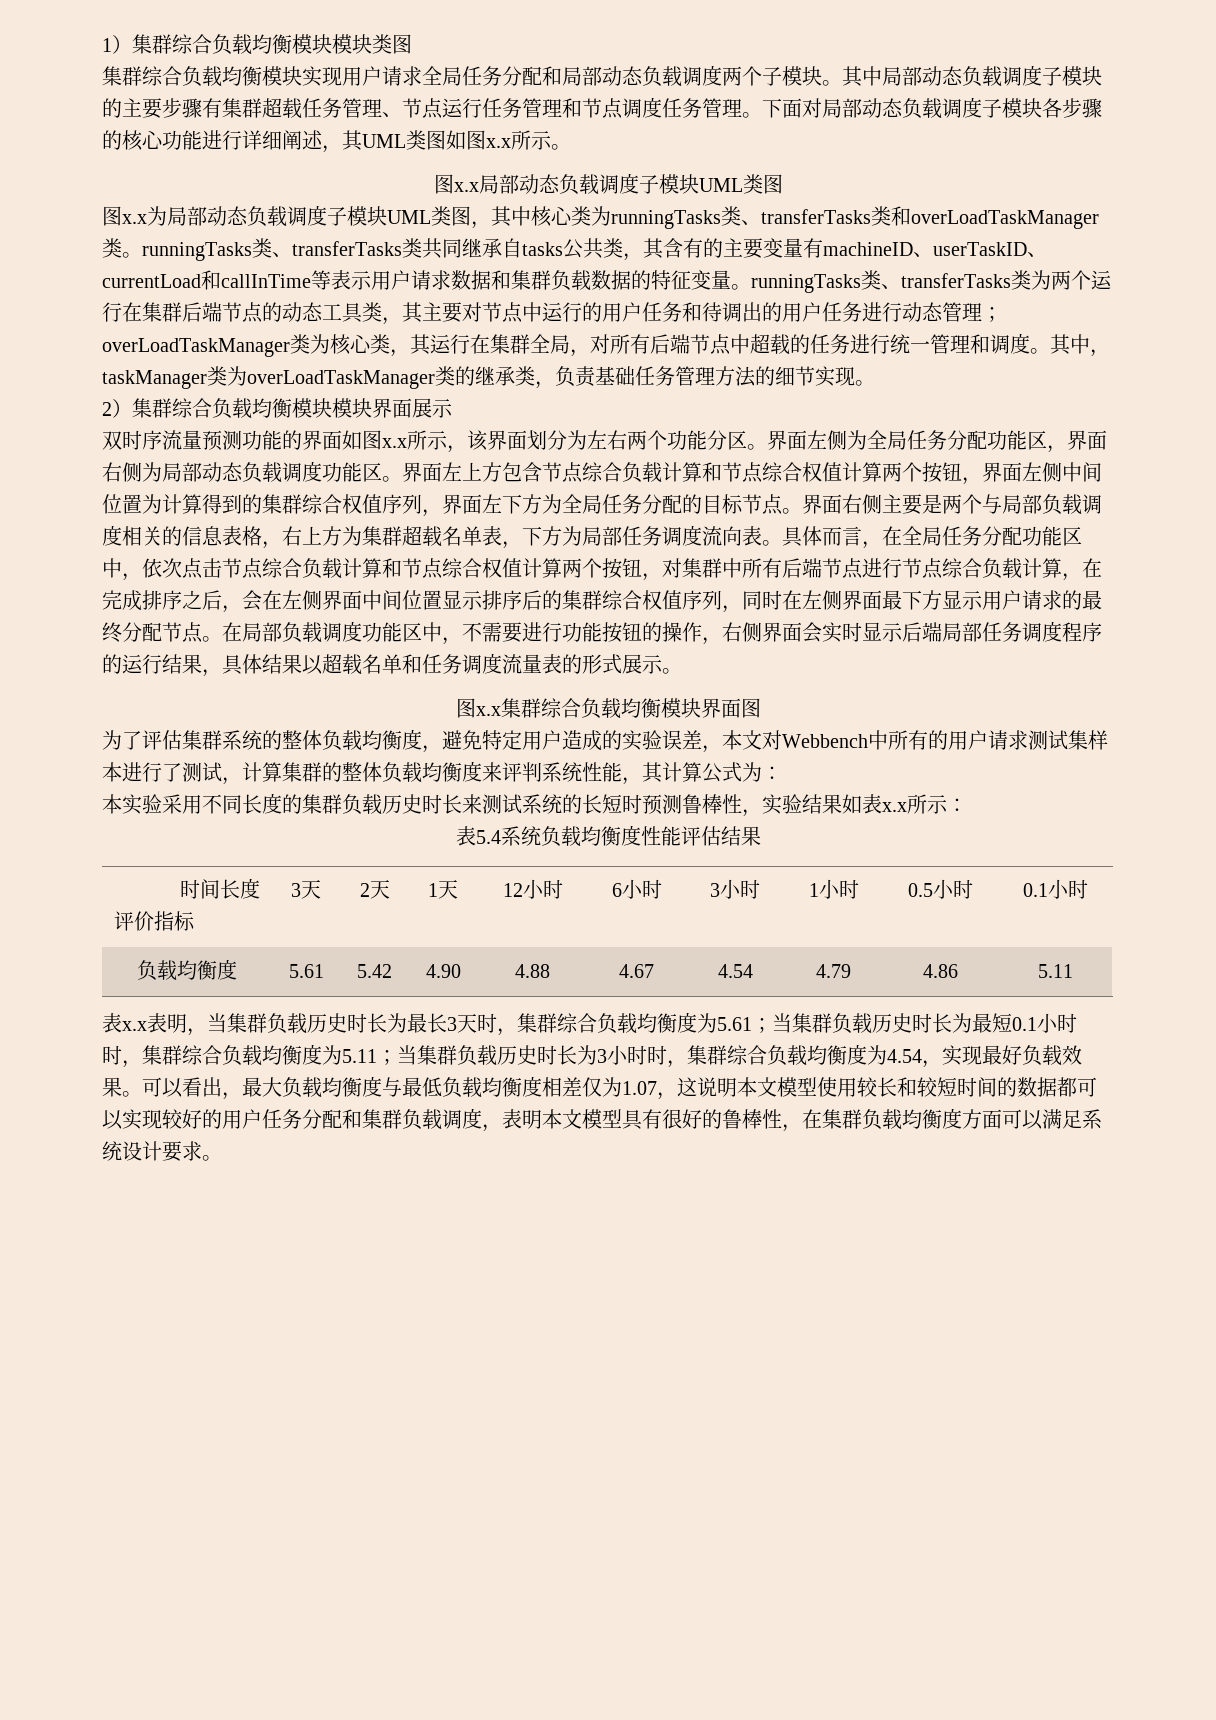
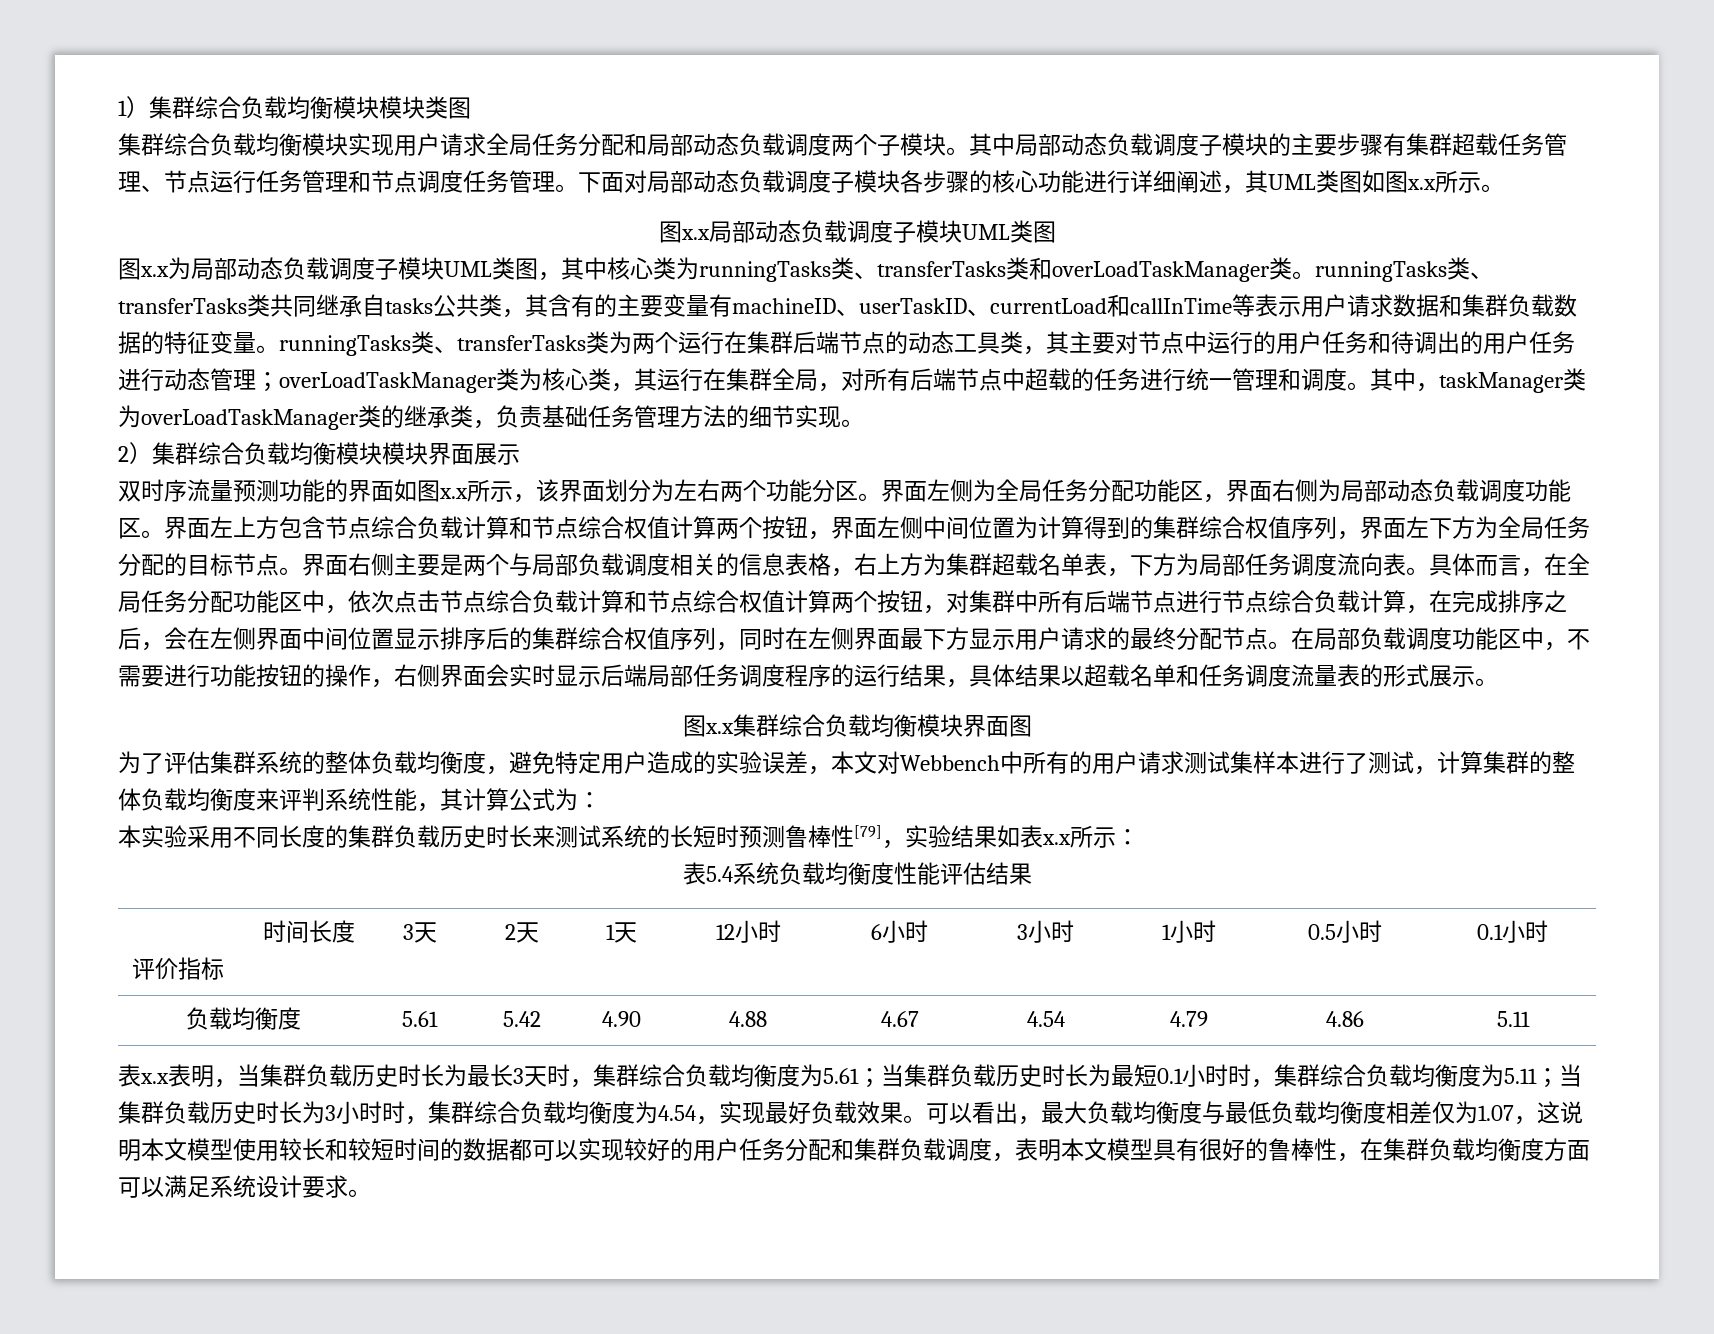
- 本实验采用不同长度的集群负载历史时长来测试系统的长短时预测鲁棒性，实验结果如表x.x所示：
+ 本实验采用不同长度的集群负载历史时长来测试系统的长短时预测鲁棒性[79]，实验结果如表x.x所示：

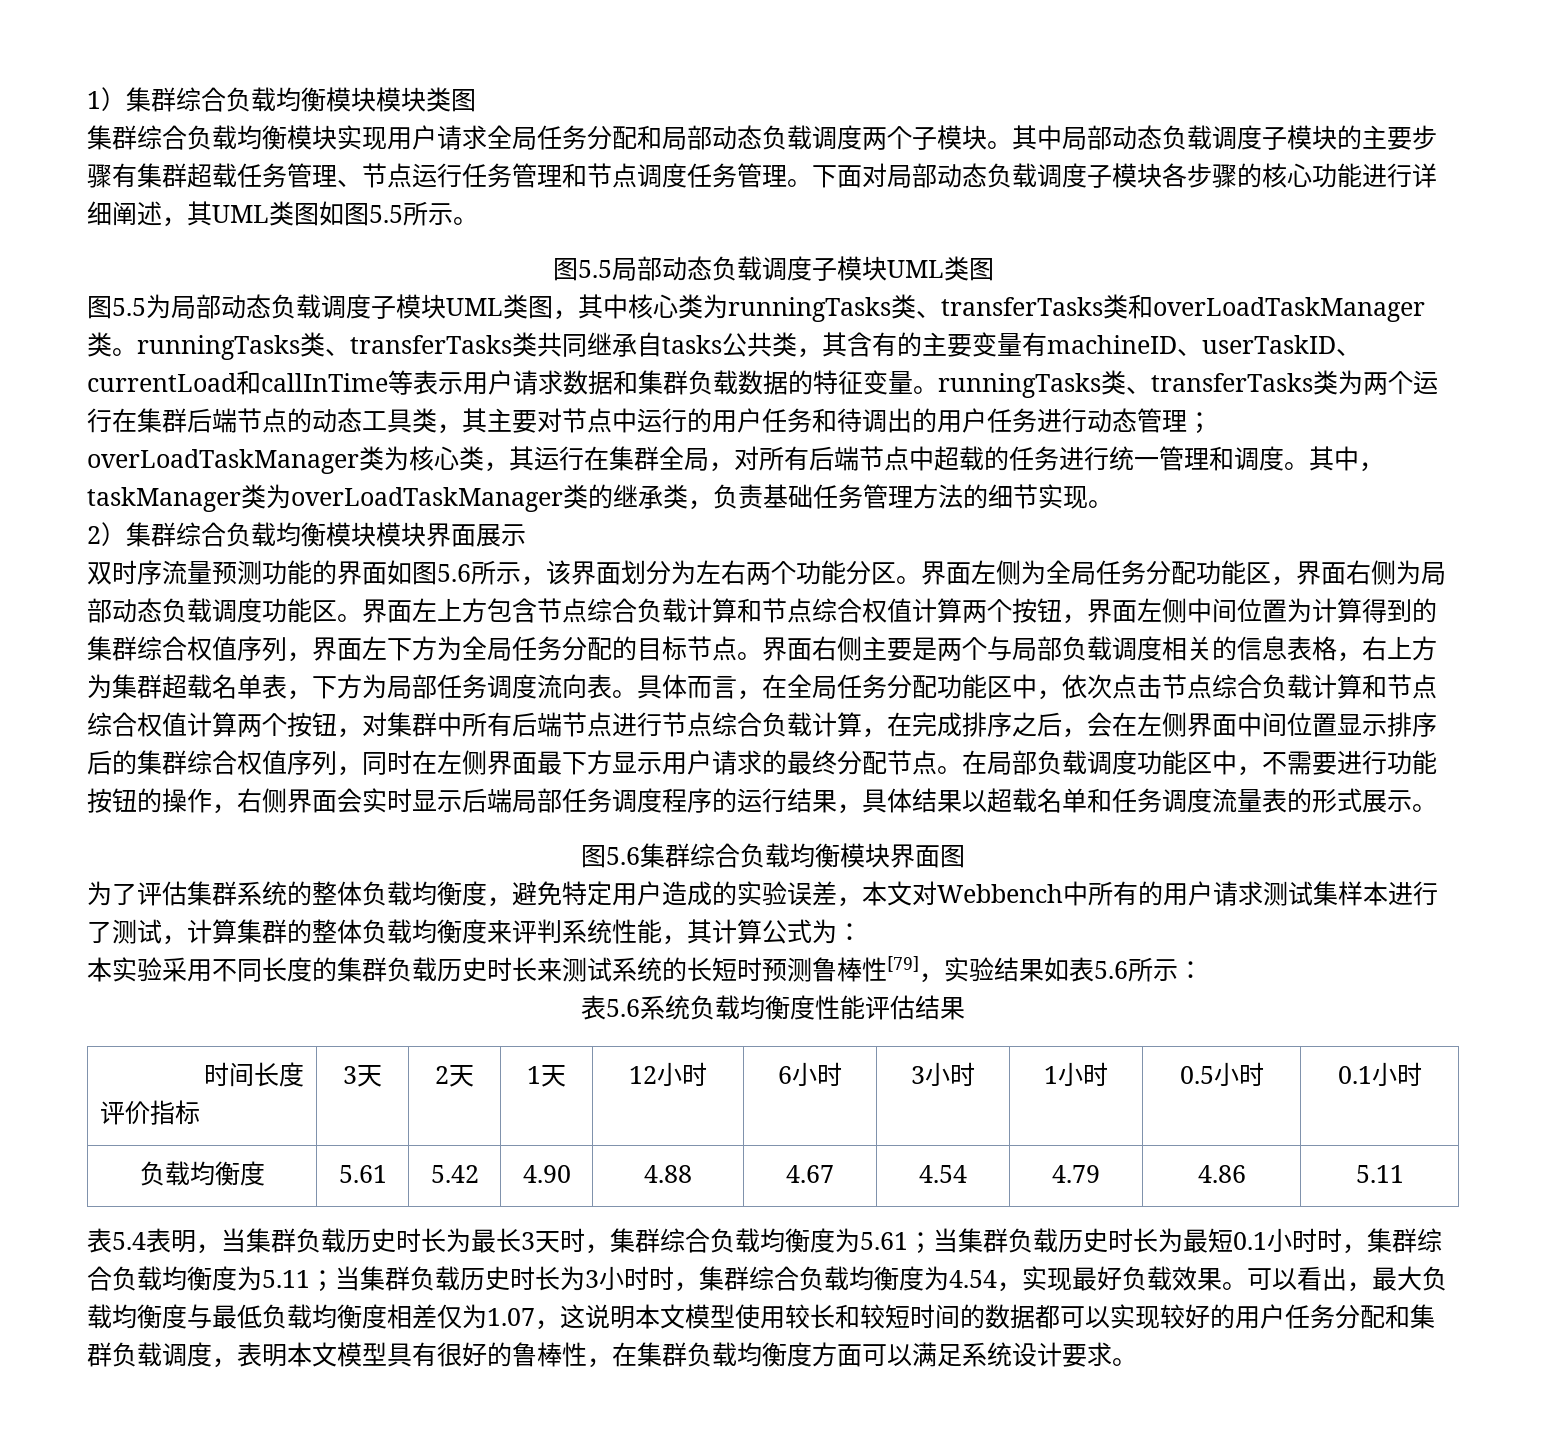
- 下面对局部动态负载调度子模块各步骤的核心功能进行详细阐述，其UML类图如图x.x所示。
+ 下面对局部动态负载调度子模块各步骤的核心功能进行详细阐述，其UML类图如图5.5所示。
- 图x.x局部动态负载调度子模块UML类图
+ 图5.5局部动态负载调度子模块UML类图
- 图x.x为局部动态负载调度子模块UML类图，其中核心类为runningTasks类、transferTasks类和overLoadTaskManager类。runningTasks类、transferTasks类共同继承自tasks公共类，其含有的主要变量有machineID、userTaskID、currentLoad和callInTime等表示用户请求数据和集群负载数据的特征变量。runningTasks类、transferTasks类为两个运行在集群后端节点的动态工具类，其主要对节点中运行的用户任务和待调出的用户任务进行动态管理；
+ 图5.5为局部动态负载调度子模块UML类图，其中核心类为runningTasks类、transferTasks类和overLoadTaskManager类。runningTasks类、transferTasks类共同继承自tasks公共类，其含有的主要变量有machineID、userTaskID、currentLoad和callInTime等表示用户请求数据和集群负载数据的特征变量。runningTasks类、transferTasks类为两个运行在集群后端节点的动态工具类，其主要对节点中运行的用户任务和待调出的用户任务进行动态管理；
- 双时序流量预测功能的界面如图x.x所示，该界面划分为左右两个功能分区。
+ 双时序流量预测功能的界面如图5.6所示，该界面划分为左右两个功能分区。
- 图x.x集群综合负载均衡模块界面图
+ 图5.6集群综合负载均衡模块界面图
- 本实验采用不同长度的集群负载历史时长来测试系统的长短时预测鲁棒性[79]，实验结果如表x.x所示：
+ 本实验采用不同长度的集群负载历史时长来测试系统的长短时预测鲁棒性[79]，实验结果如表5.6所示：
- 表5.4系统负载均衡度性能评估结果
+ 表5.6系统负载均衡度性能评估结果
- 表x.x表明，当集群负载历史时长为最长3天时，集群综合负载均衡度为5.61；当集群负载历史时长为最短0.1小时时，集群综合负载均衡度为5.11；当集群负载历史时长为3小时时，集群综合负载均衡度为4.54，实现最好负载效果。
+ 表5.4表明，当集群负载历史时长为最长3天时，集群综合负载均衡度为5.61；当集群负载历史时长为最短0.1小时时，集群综合负载均衡度为5.11；当集群负载历史时长为3小时时，集群综合负载均衡度为4.54，实现最好负载效果。

